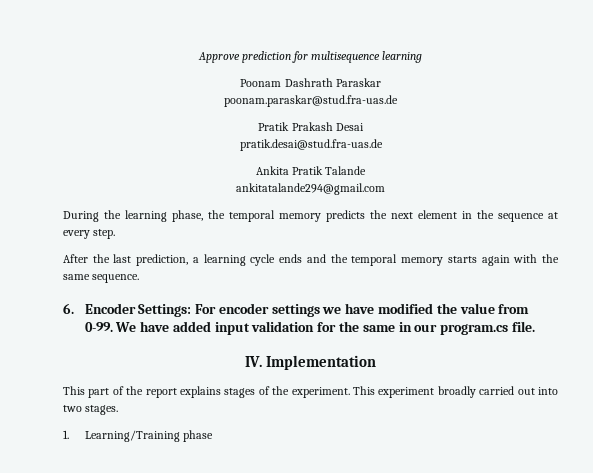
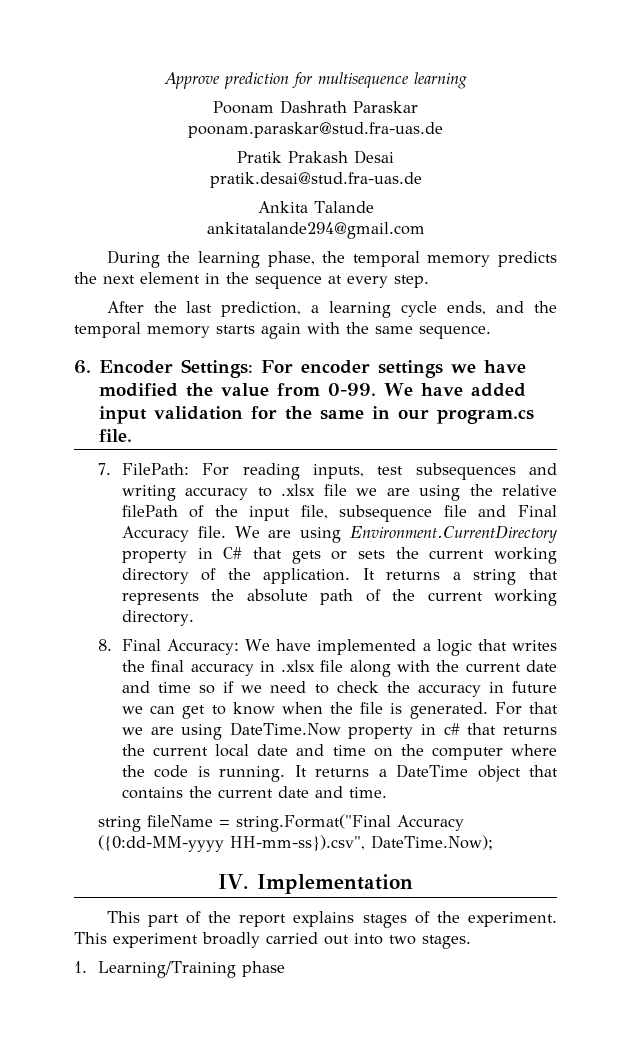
- Ankita Pratik Talande
+ Ankita Talande
- After the last prediction, a learning cycle ends and the temporal memory starts again with the same sequence.
+ After the last prediction, a learning cycle ends, and the temporal memory starts again with the same sequence.
+ 7. FilePath: For reading inputs, test subsequences and writing accuracy to .xlsx file we are using the relative filePath of the input file, subsequence file and Final Accuracy file. We are using Environment.CurrentDirectory property in C# that gets or sets the current working directory of the application. It returns a string that represents the absolute path of the current working directory.
+ 8. Final Accuracy: We have implemented a logic that writes the final accuracy in .xlsx file along with the current date and time so if we need to check the accuracy in future we can get to know when the file is generated. For that we are using DateTime.Now property in c# that returns the current local date and time on the computer where the code is running. It returns a DateTime object that contains the current date and time.
+ string fileName = string.Format("Final Accuracy ({0:dd-MM-yyyy HH-mm-ss}).csv", DateTime.Now);

